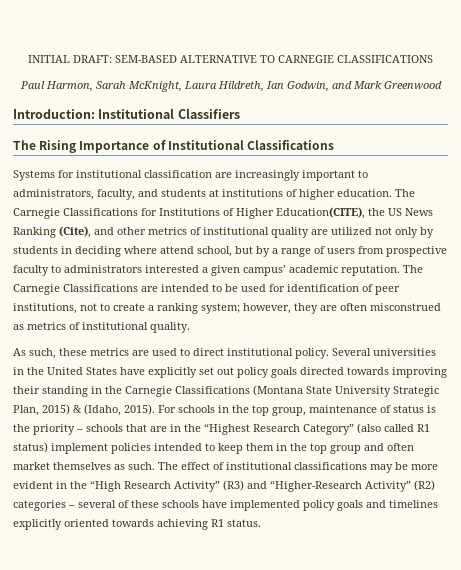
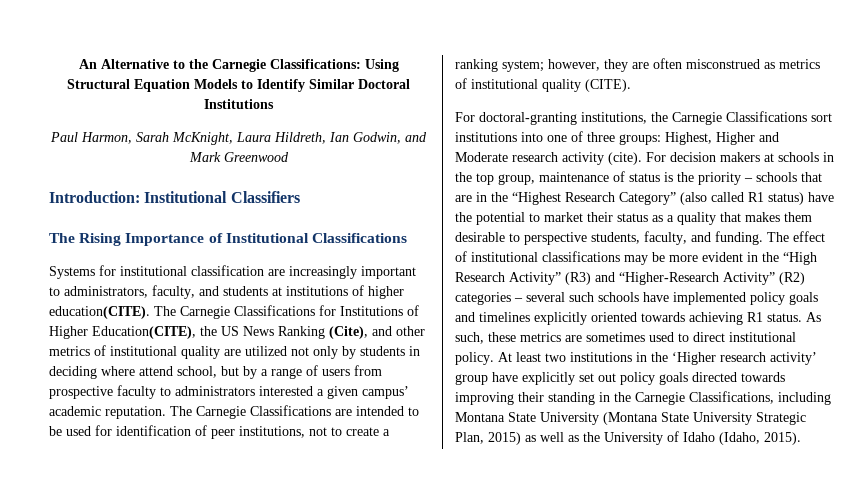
- INITIAL DRAFT: SEM-BASED ALTERNATIVE TO CARNEGIE CLASSIFICATIONS
+ An Alternative to the Carnegie Classifications: Using Structural Equation Models to Identify Similar Doctoral Institutions
- Systems for institutional classification are increasingly important to administrators, faculty, and students at institutions of higher education.
+ Systems for institutional classification are increasingly important to administrators, faculty, and students at institutions of higher education(CITE).
- The Carnegie Classifications are intended to be used for identification of peer institutions, not to create a ranking system; however, they are often misconstrued as metrics of institutional quality.
- As such, these metrics are used to direct institutional policy. Several universities in the United States have explicitly set out policy goals directed towards improving their standing in the Carnegie Classifications (Montana State University Strategic Plan, 2015) & (Idaho, 2015). For schools in the top group, maintenance of status is the priority – schools that are in the “Highest Research Category” (also called R1 status) implement policies intended to keep them in the top group and often market themselves as such.
+ The Carnegie Classifications are intended to be used for identification of peer institutions, not to create a ranking system; however, they are often misconstrued as metrics of institutional quality (CITE).
+ For doctoral-granting institutions, the Carnegie Classifications sort institutions into one of three groups: Highest, Higher and Moderate research activity (cite). For decision makers at schools in the top group, maintenance of status is the priority – schools that are in the “Highest Research Category” (also called R1 status) have the potential to market their status as a quality that makes them desirable to perspective students, faculty, and funding.
- The effect of institutional classifications may be more evident in the “High Research Activity” (R3) and “Higher-Research Activity” (R2) categories – several of these schools have implemented policy goals and timelines explicitly oriented towards achieving R1 status.
+ The effect of institutional classifications may be more evident in the “High Research Activity” (R3) and “Higher-Research Activity” (R2) categories – several such schools have implemented policy goals and timelines explicitly oriented towards achieving R1 status.
+ As such, these metrics are sometimes used to direct institutional policy. At least two institutions in the ‘Higher research activity’ group have explicitly set out policy goals directed towards improving their standing in the Carnegie Classifications, including Montana State University (Montana State University Strategic Plan, 2015) as well as the University of Idaho (Idaho, 2015).

